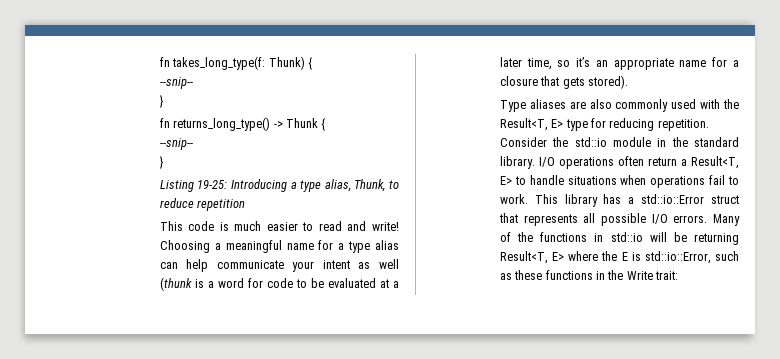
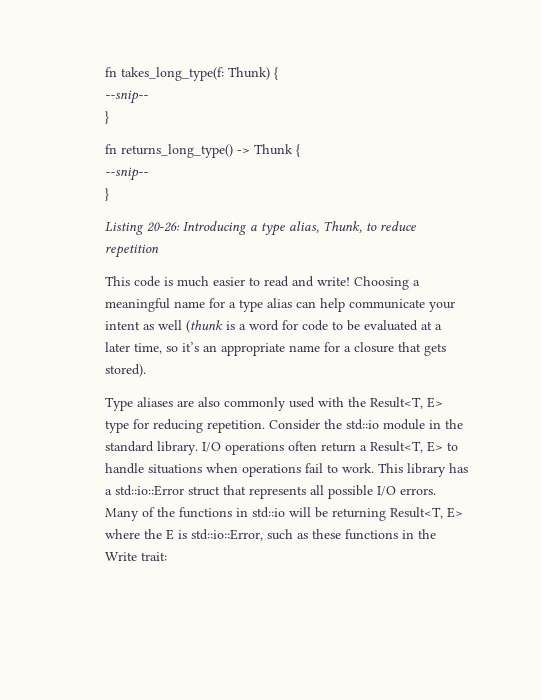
- Listing 19-25: Introducing a type alias, Thunk, to reduce repetition
+ Listing 20-26: Introducing a type alias, Thunk, to reduce repetition

